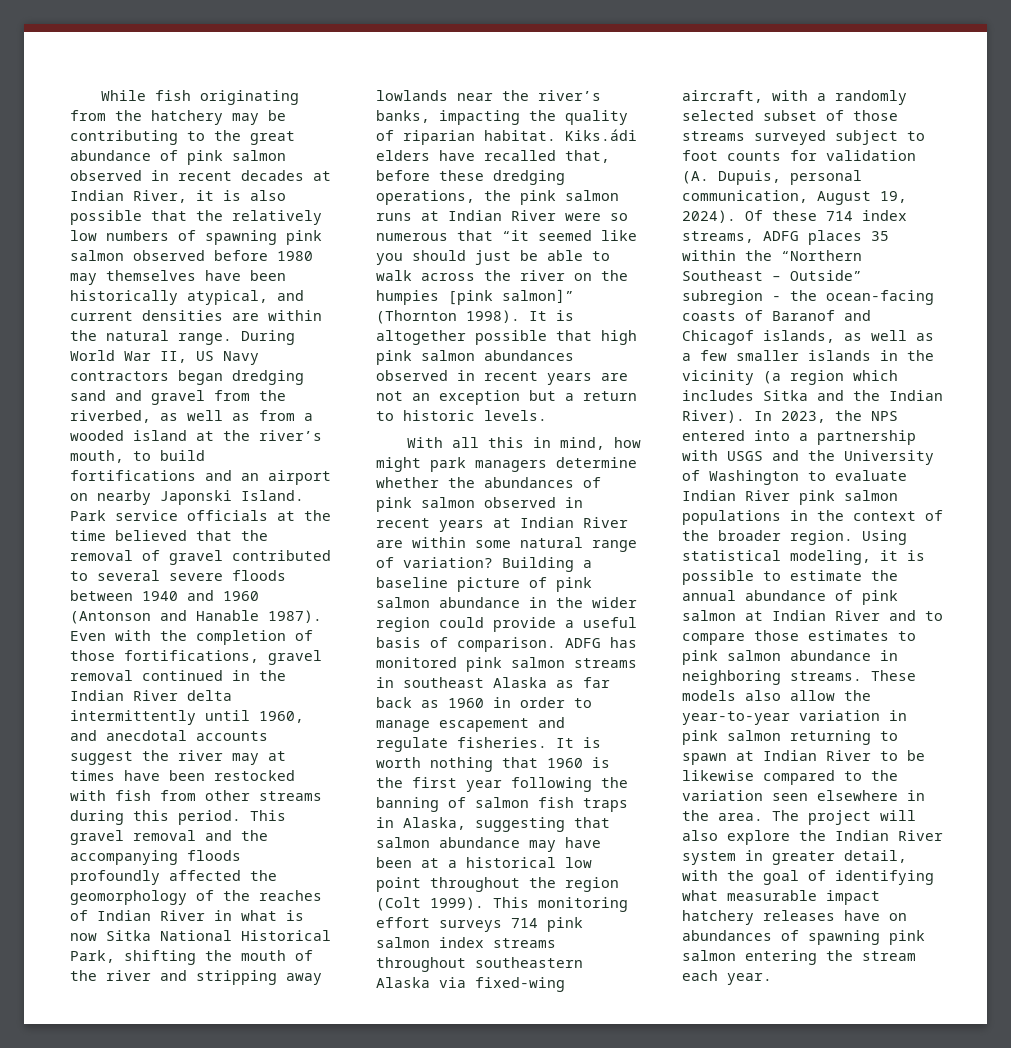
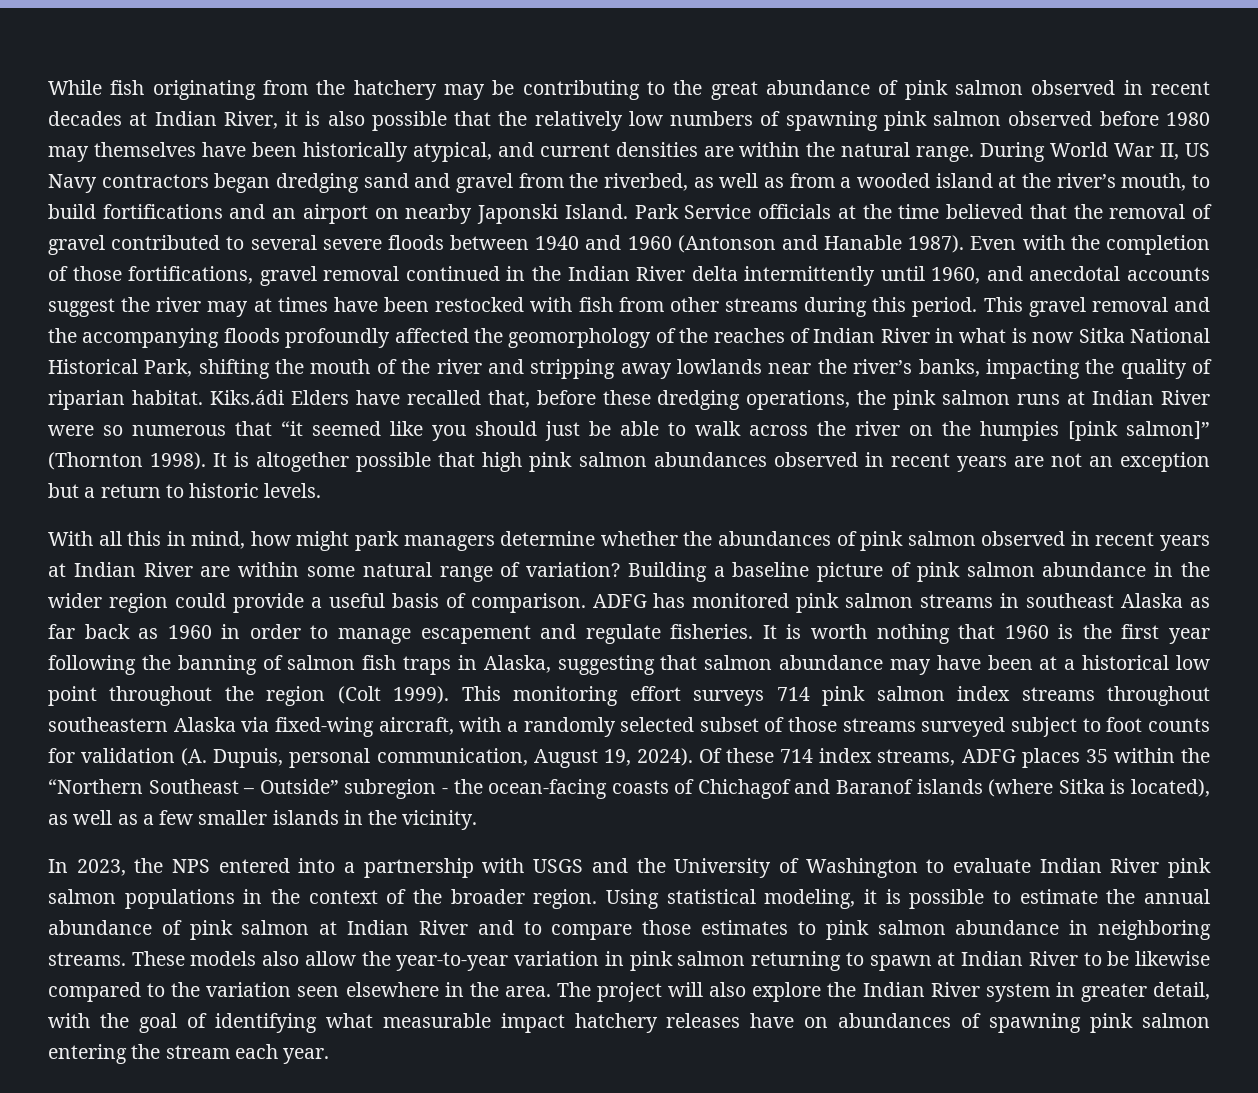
- Park service officials at the time believed that the removal of gravel contributed to several severe floods between 1940 and 1960 (Antonson and Hanable 1987).
+ Park Service officials at the time believed that the removal of gravel contributed to several severe floods between 1940 and 1960 (Antonson and Hanable 1987).
- Kiks.ádi elders have recalled that, before these dredging operations, the pink salmon runs at Indian River were so numerous that “it seemed like you should just be able to walk across the river on the humpies [pink salmon]” (Thornton 1998).
+ Kiks.ádi Elders have recalled that, before these dredging operations, the pink salmon runs at Indian River were so numerous that “it seemed like you should just be able to walk across the river on the humpies [pink salmon]” (Thornton 1998).
- Of these 714 index streams, ADFG places 35 within the “Northern Southeast – Outside” subregion - the ocean-facing coasts of Baranof and Chicagof islands, as well as a few smaller islands in the vicinity (a region which includes Sitka and the Indian River). In 2023, the NPS entered into a partnership with USGS and the University of Washington to evaluate Indian River pink salmon populations in the context of the broader region.
+ Of these 714 index streams, ADFG places 35 within the “Northern Southeast – Outside” subregion - the ocean-facing coasts of Chichagof and Baranof islands (where Sitka is located), as well as a few smaller islands in the vicinity.
+ In 2023, the NPS entered into a partnership with USGS and the University of Washington to evaluate Indian River pink salmon populations in the context of the broader region.

